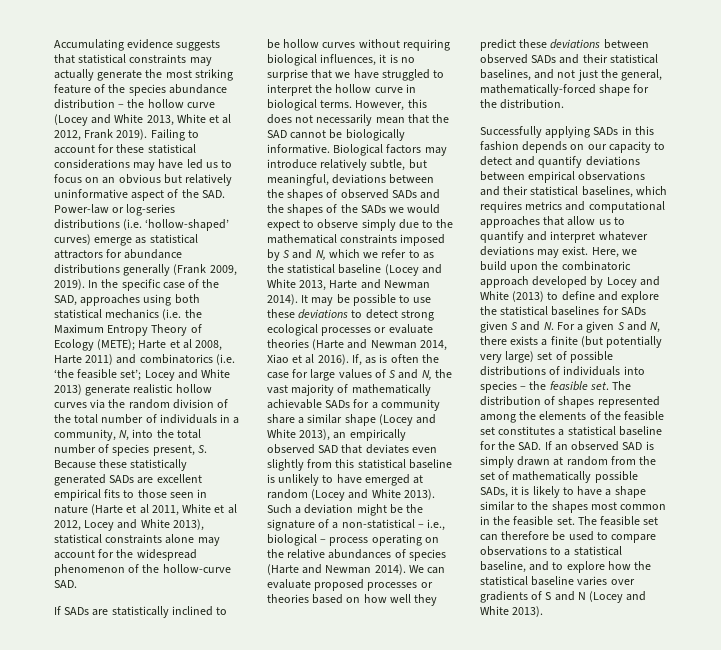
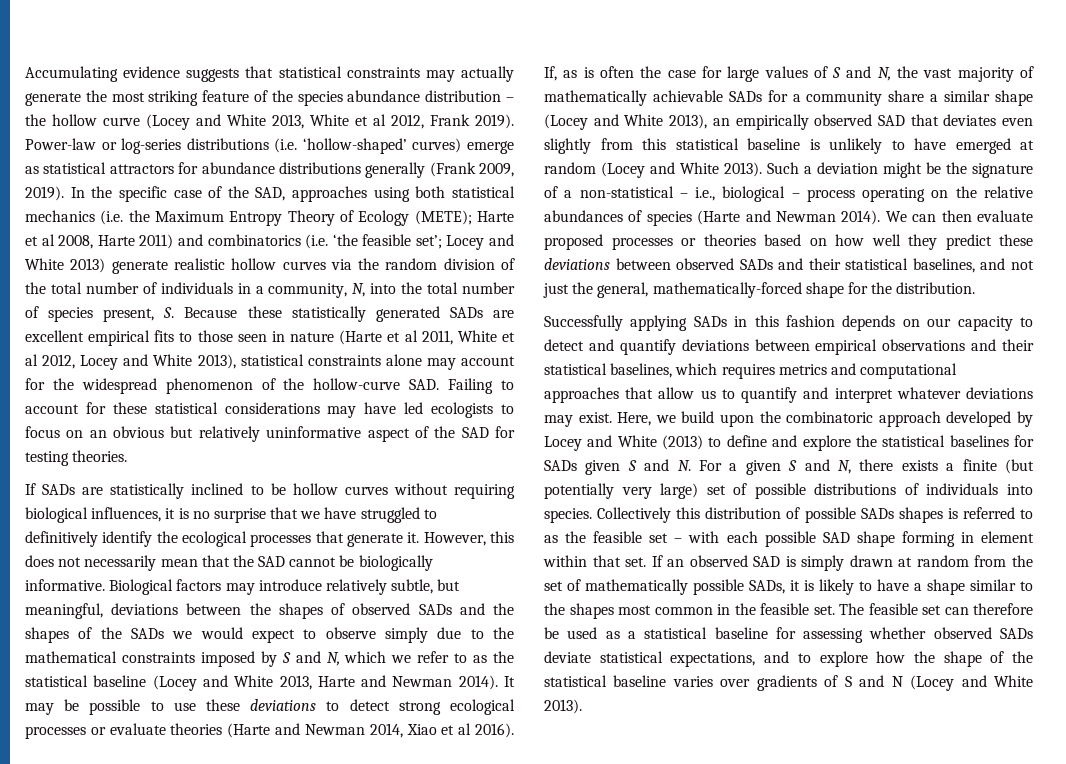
- Failing to account for these statistical considerations may have led us to focus on an obvious but relatively uninformative aspect of the SAD. Power-law or log-series distributions (i.e. ‘hollow-shaped’ curves) emerge as statistical attractors for abundance distributions generally (Frank 2009, 2019).
+ Power-law or log-series distributions (i.e. ‘hollow-shaped’ curves) emerge as statistical attractors for abundance distributions generally (Frank 2009, 2019).
- Locey and White 2013) generate realistic hollow curves via the random division of the total number of individuals in a community, N, into the total number of species present, S. Because these statistically generated SADs are excellent empirical fits to those seen in nature (Harte et al 2011, White et al 2012, Locey and White 2013), statistical constraints alone may account for the widespread phenomenon of the hollow-curve SAD.
+ Locey and White 2013) generate realistic hollow curves via the random division of the total number of individuals in a community, N, into the total number of species present, S. Because these statistically generated SADs are excellent empirical fits to those seen in nature (Harte et al 2011, White et al 2012, Locey and White 2013), statistical constraints alone may account for the widespread phenomenon of the hollow-curve SAD. Failing to account for these statistical considerations may have led ecologists to focus on an obvious but relatively uninformative aspect of the SAD for testing theories.
- If SADs are statistically inclined to be hollow curves without requiring biological influences, it is no surprise that we have struggled to interpret the hollow curve in biological terms.
+ If SADs are statistically inclined to be hollow curves without requiring biological influences, it is no surprise that we have struggled to definitively identify the ecological processes that generate it.
- We can evaluate proposed processes or theories based on how well they predict these deviations between observed SADs and their statistical baselines, and not just the general, mathematically-forced shape for the distribution.
+ We can then evaluate proposed processes or theories based on how well they predict these deviations between observed SADs and their statistical baselines, and not just the general, mathematically-forced shape for the distribution.
- Here, we build upon the combinatoric approach developed by Locey and White (2013) to define and explore the statistical baselines for SADs given S and N. For a given S and N, there exists a finite (but potentially very large) set of possible distributions of individuals into species – the feasible set. The distribution of shapes represented among the elements of the feasible set constitutes a statistical baseline for the SAD. If an observed SAD is simply drawn at random from the set of mathematically possible SADs, it is likely to have a shape similar to the shapes most common in the feasible set.
+ Here, we build upon the combinatoric approach developed by Locey and White (2013) to define and explore the statistical baselines for SADs given S and N. For a given S and N, there exists a finite (but potentially very large) set of possible distributions of individuals into species. Collectively this distribution of possible SADs shapes is referred to as the feasible set – with each possible SAD shape forming in element within that set. If an observed SAD is simply drawn at random from the set of mathematically possible SADs, it is likely to have a shape similar to the shapes most common in the feasible set.
- The feasible set can therefore be used to compare observations to a statistical baseline, and to explore how the statistical baseline varies over gradients of S and N (Locey and White 2013).
+ The feasible set can therefore be used as a statistical baseline for assessing whether observed SADs deviate statistical expectations, and to explore how the shape of the statistical baseline varies over gradients of S and N (Locey and White 2013).

